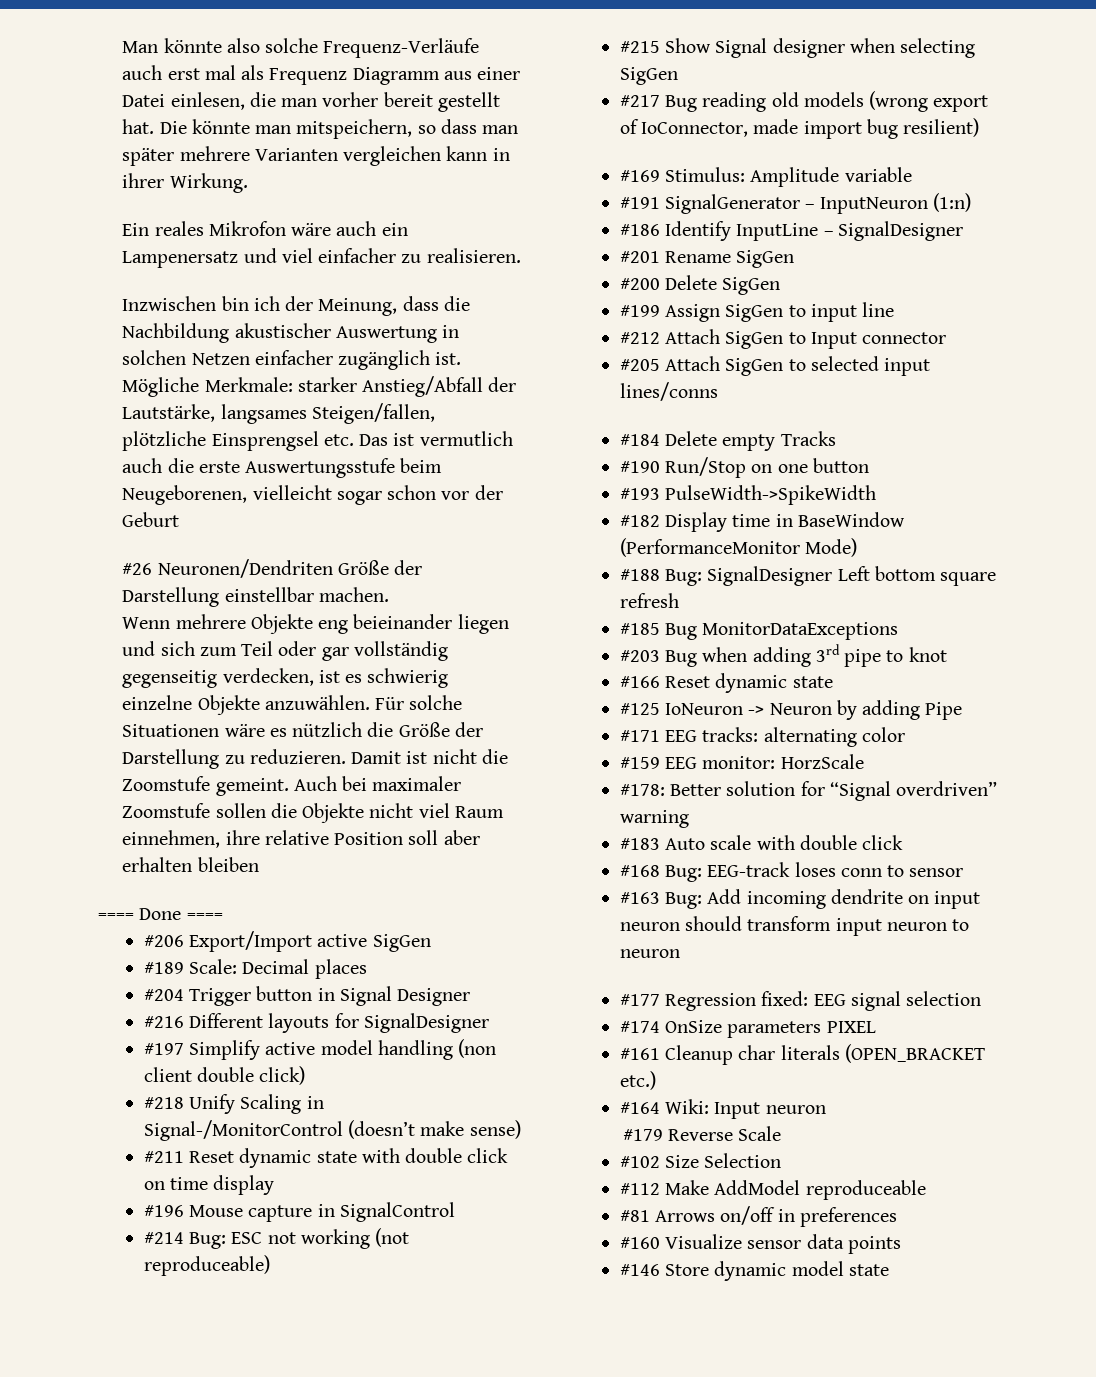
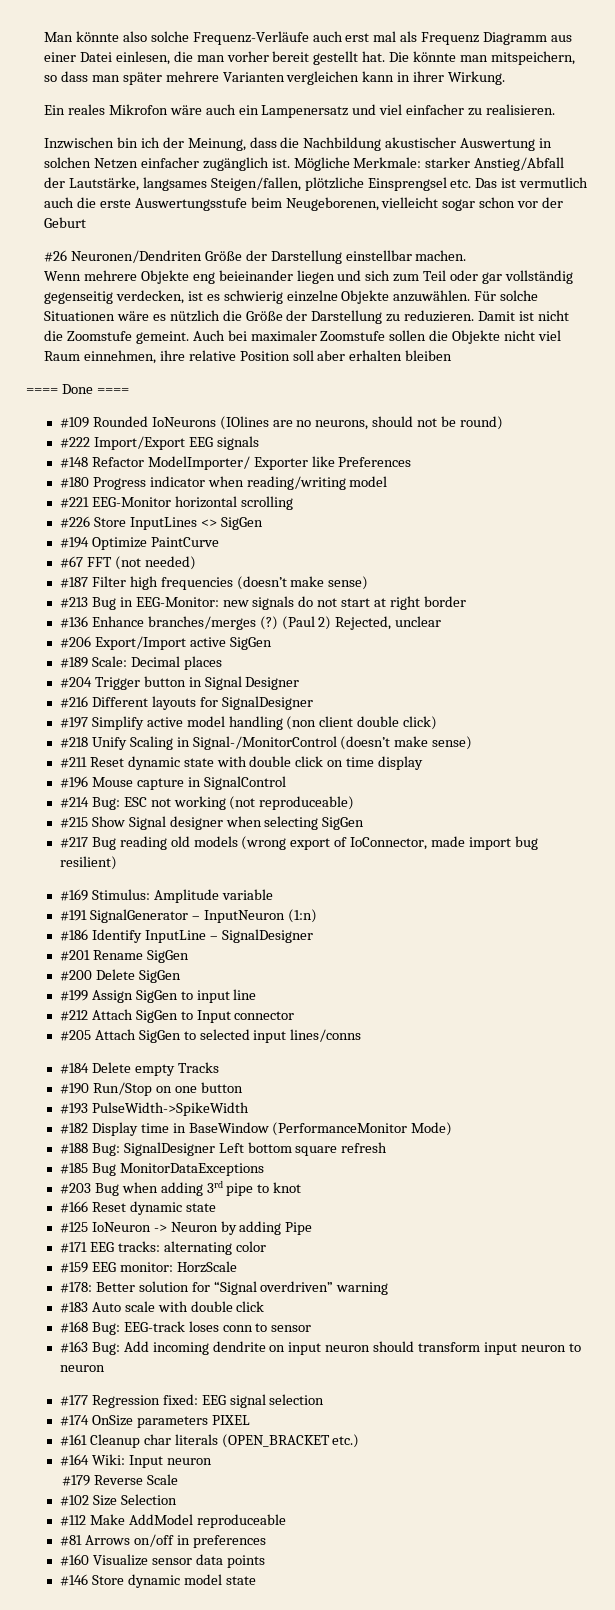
+ #109 Rounded IoNeurons (IOlines are no neurons, should not be round)
+ #222 Import/Export EEG signals
+ #148 Refactor ModelImporter/ Exporter like Preferences
+ #180 Progress indicator when reading/writing model
+ #221 EEG-Monitor horizontal scrolling
+ #226 Store InputLines <> SigGen
+ #194 Optimize PaintCurve
+ #67 FFT (not needed)
+ #187 Filter high frequencies (doesn’t make sense)
+ #213 Bug in EEG-Monitor: new signals do not start at right border
+ #136 Enhance branches/merges (?) (Paul 2) Rejected, unclear

